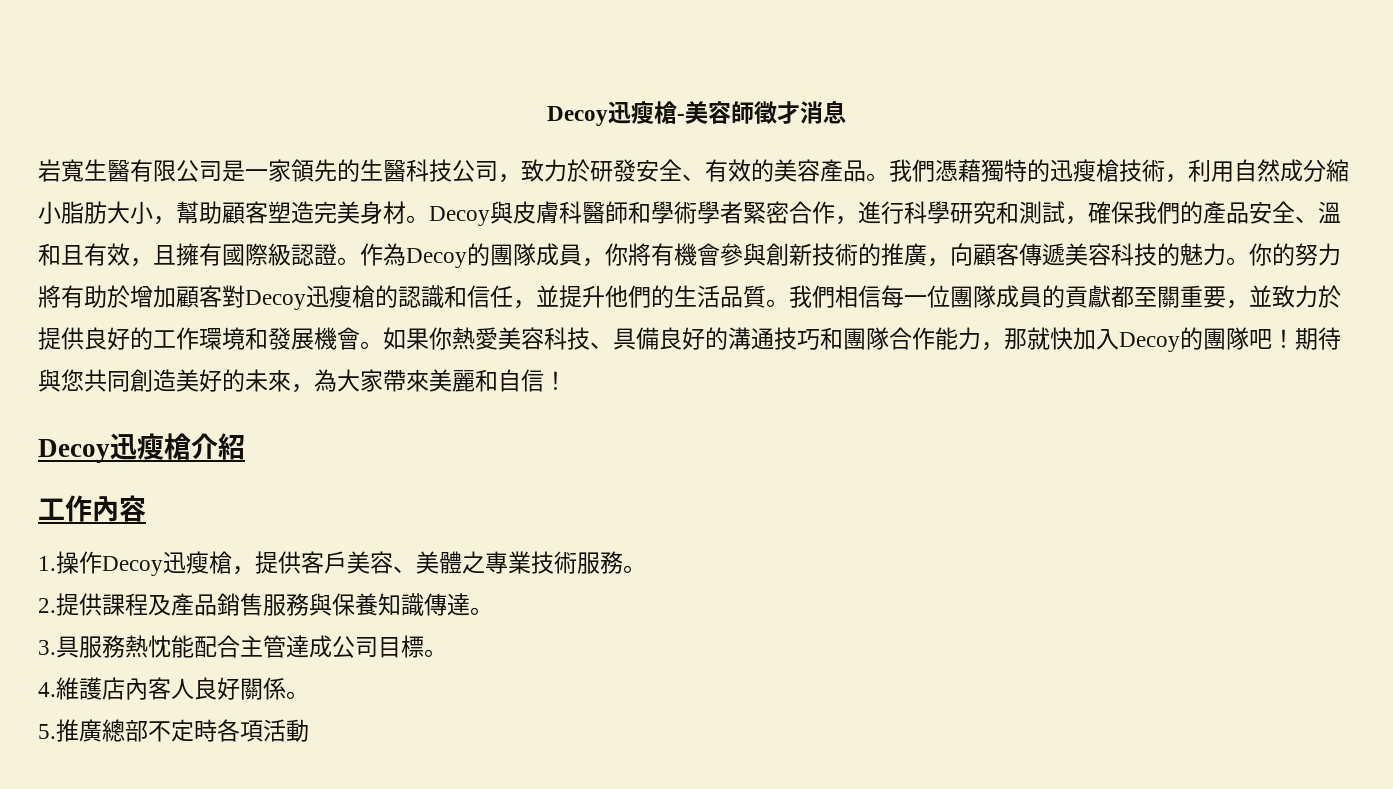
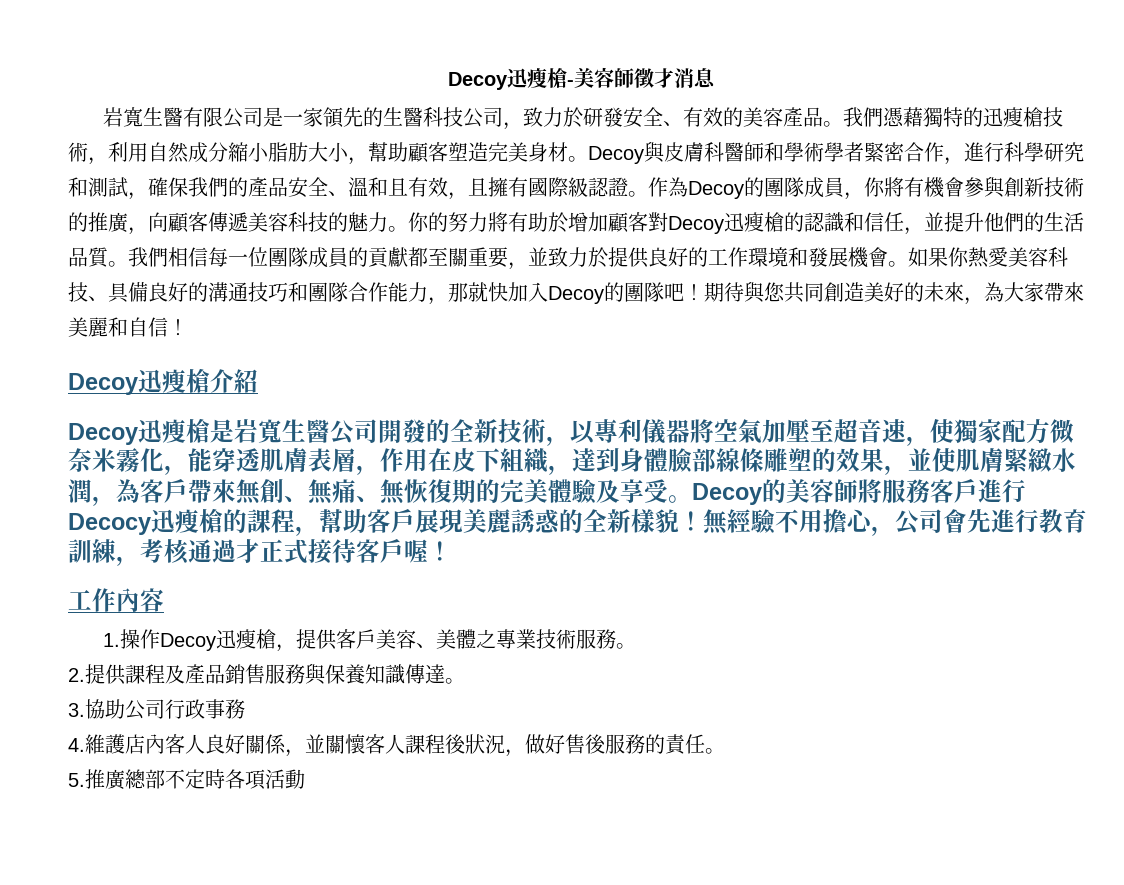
+ Decoy迅瘦槍是岩寬生醫公司開發的全新技術，以專利儀器將空氣加壓至超音速，使獨家配方微奈米霧化，能穿透肌膚表層，作用在皮下組織，達到身體臉部線條雕塑的效果，並使肌膚緊緻水潤，為客戶帶來無創、無痛、無恢復期的完美體驗及享受。Decoy的美容師將服務客戶進行Decocy迅瘦槍的課程，幫助客戶展現美麗誘惑的全新樣貌！無經驗不用擔心，公司會先進行教育訓練，考核通過才正式接待客戶喔！
- 3.具服務熱忱能配合主管達成公司目標。
+ 3.協助公司行政事務
- 4.維護店內客人良好關係。
+ 4.維護店內客人良好關係，並關懷客人課程後狀況，做好售後服務的責任。

